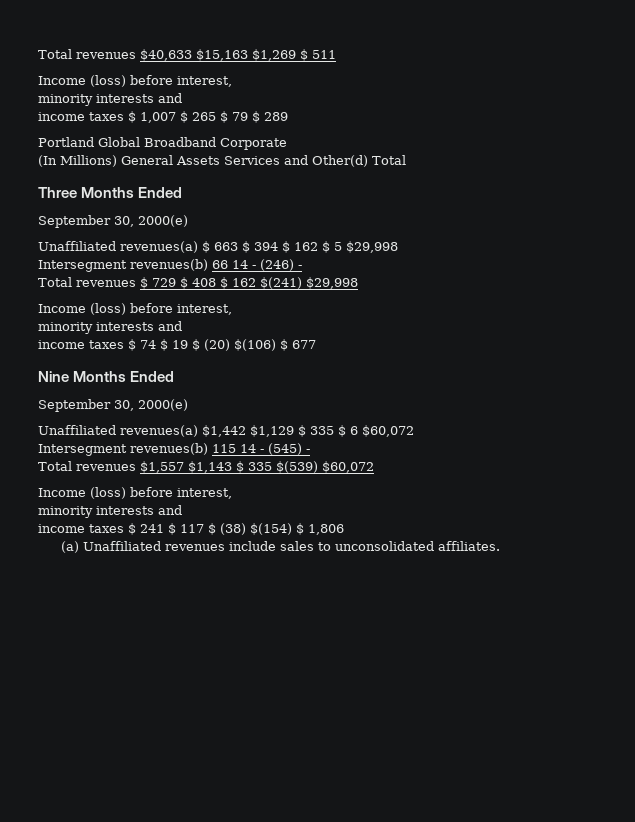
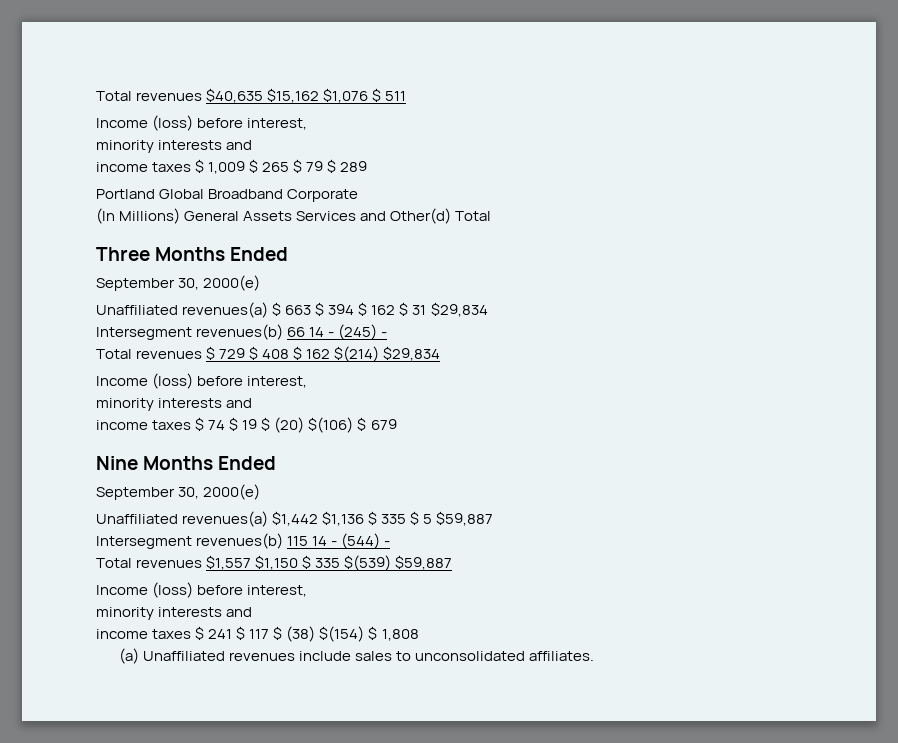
- Total revenues $40,633 $15,163 $1,269 $ 511
+ Total revenues $40,635 $15,162 $1,076 $ 511
- income taxes $ 1,007 $ 265 $ 79 $ 289
+ income taxes $ 1,009 $ 265 $ 79 $ 289
- Unaffiliated revenues(a) $ 663 $ 394 $ 162 $ 5 $29,998
+ Unaffiliated revenues(a) $ 663 $ 394 $ 162 $ 31 $29,834
- Intersegment revenues(b) 66 14 - (246) -
+ Intersegment revenues(b) 66 14 - (245) -
- Total revenues $ 729 $ 408 $ 162 $(241) $29,998
+ Total revenues $ 729 $ 408 $ 162 $(214) $29,834
- income taxes $ 74 $ 19 $ (20) $(106) $ 677
+ income taxes $ 74 $ 19 $ (20) $(106) $ 679
- Unaffiliated revenues(a) $1,442 $1,129 $ 335 $ 6 $60,072
+ Unaffiliated revenues(a) $1,442 $1,136 $ 335 $ 5 $59,887
- Intersegment revenues(b) 115 14 - (545) -
+ Intersegment revenues(b) 115 14 - (544) -
- Total revenues $1,557 $1,143 $ 335 $(539) $60,072
+ Total revenues $1,557 $1,150 $ 335 $(539) $59,887
- income taxes $ 241 $ 117 $ (38) $(154) $ 1,806
+ income taxes $ 241 $ 117 $ (38) $(154) $ 1,808

